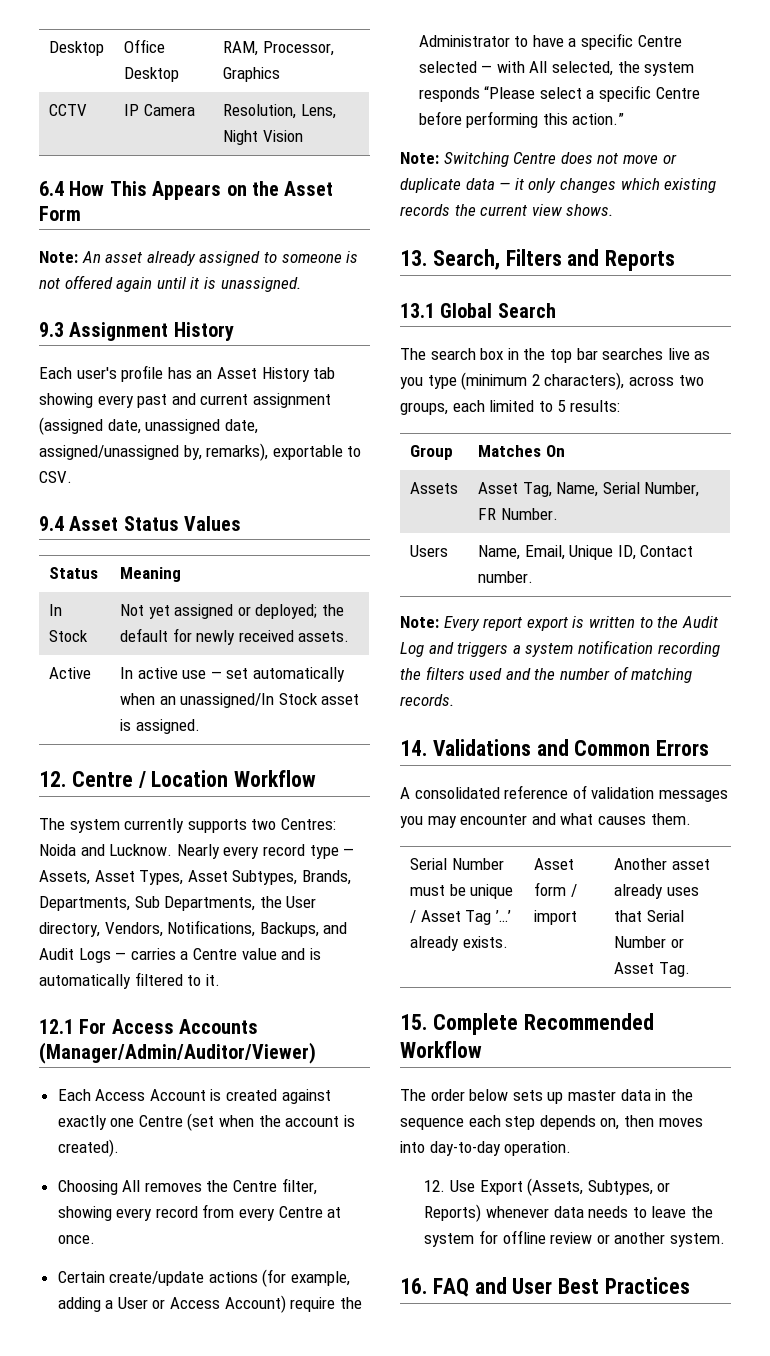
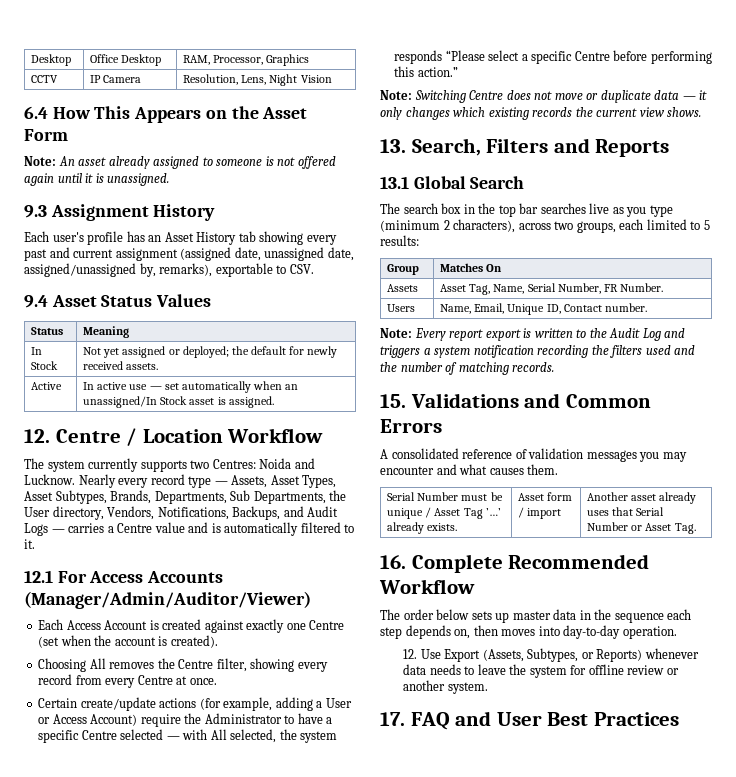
- 14. Validations and Common Errors
+ 15. Validations and Common Errors
- 15. Complete Recommended Workflow
+ 16. Complete Recommended Workflow
- 16. FAQ and User Best Practices
+ 17. FAQ and User Best Practices

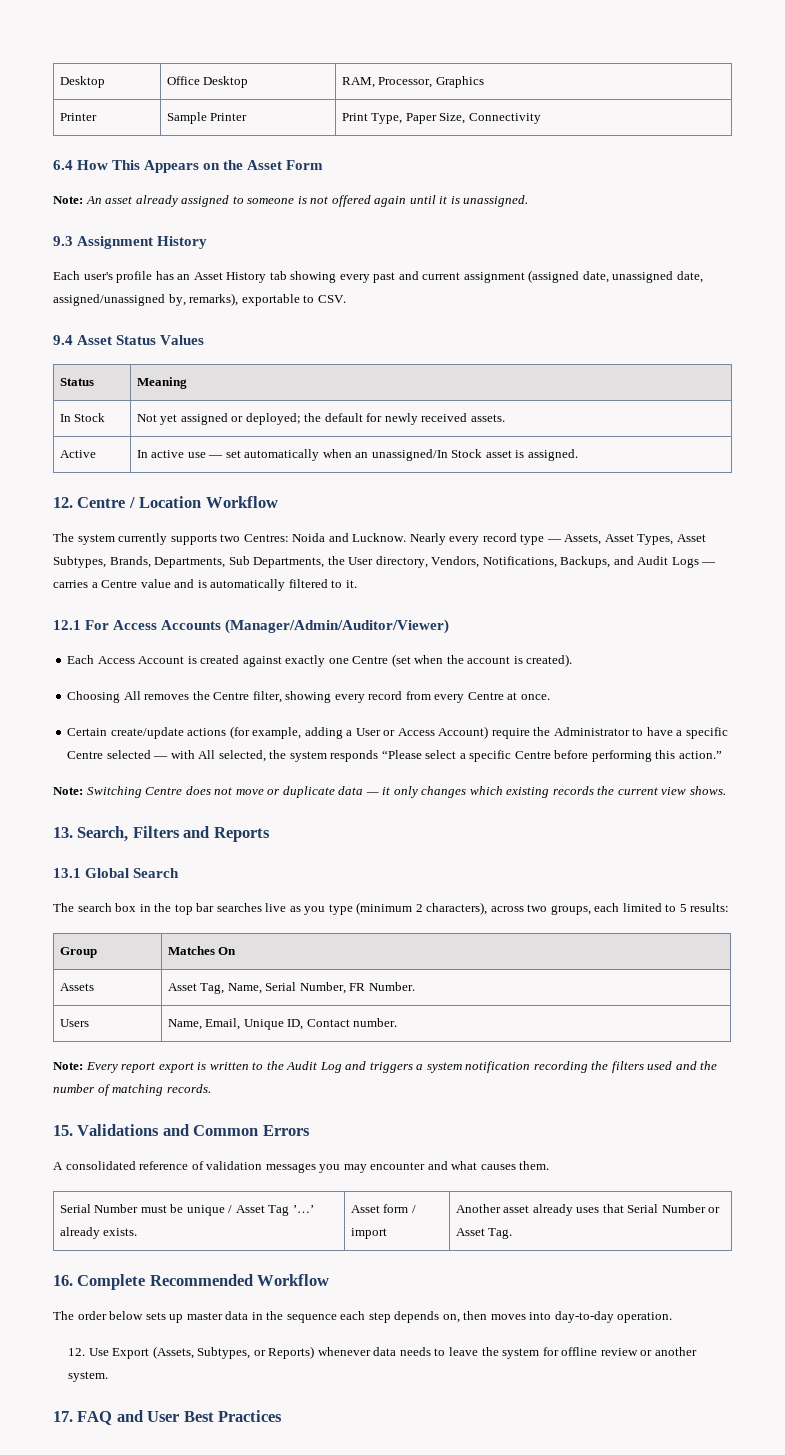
- CCTV | IP Camera | Resolution, Lens, Night Vision
+ Printer | Sample Printer | Print Type, Paper Size, Connectivity

